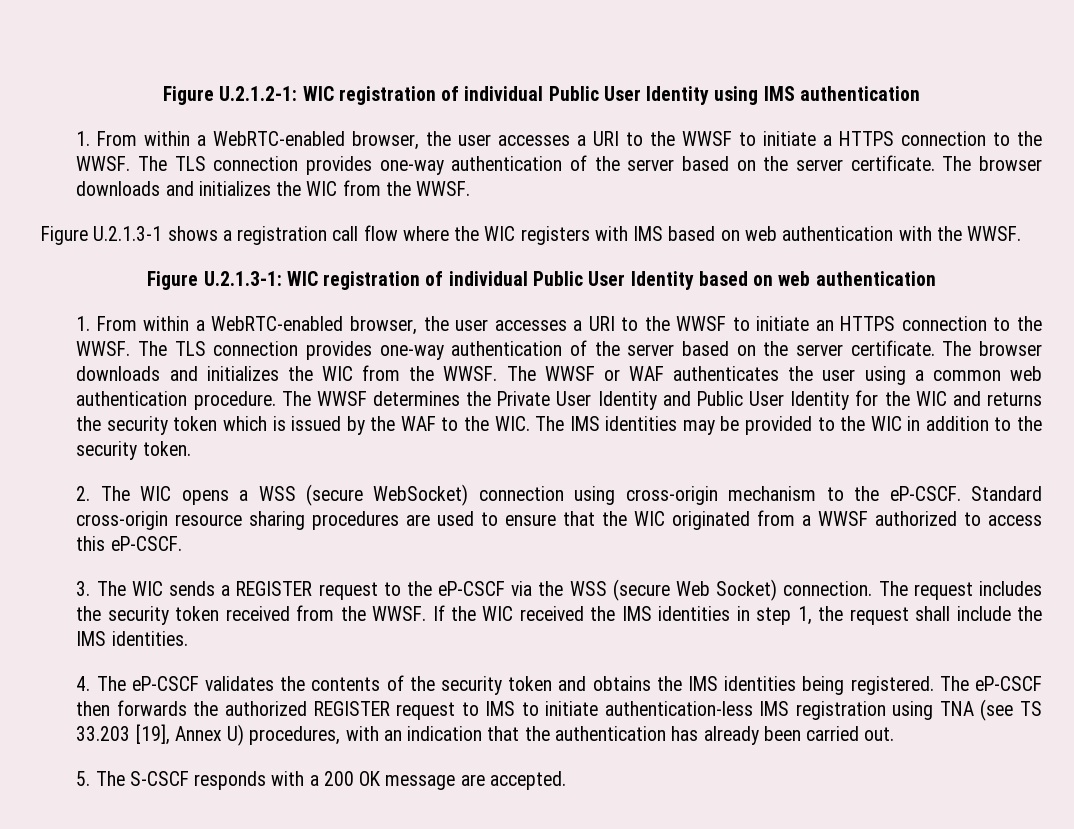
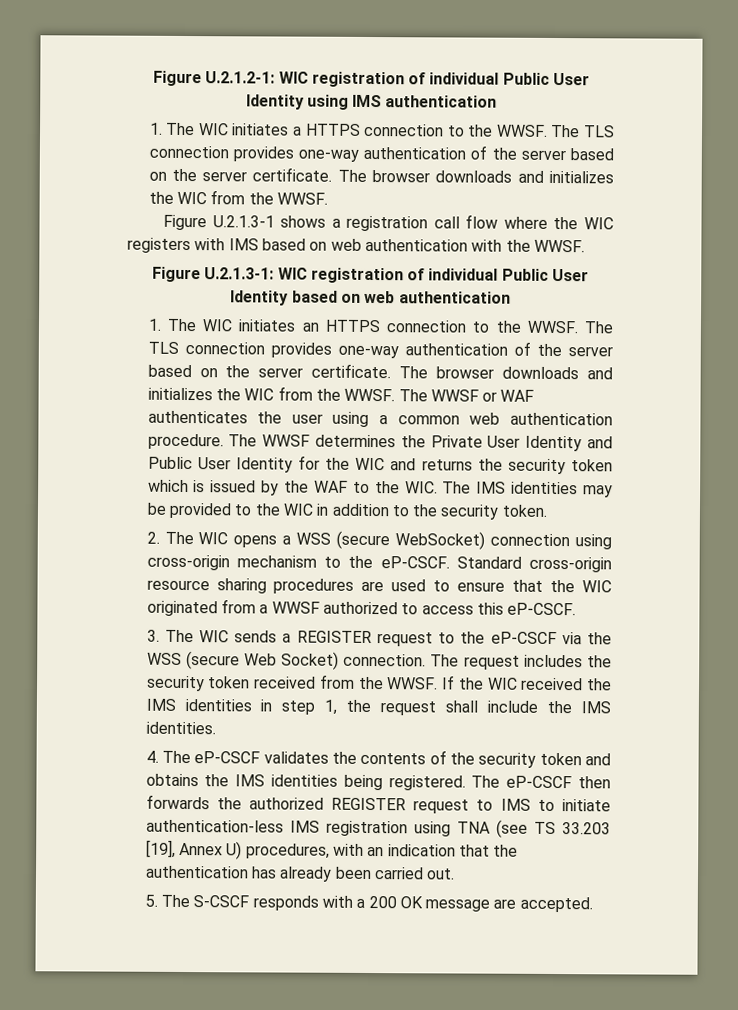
- 1. From within a WebRTC-enabled browser, the user accesses a URI to the WWSF to initiate a HTTPS connection to the WWSF.
+ 1. The WIC initiates a HTTPS connection to the WWSF.
- 1. From within a WebRTC-enabled browser, the user accesses a URI to the WWSF to initiate an HTTPS connection to the WWSF.
+ 1. The WIC initiates an HTTPS connection to the WWSF.

